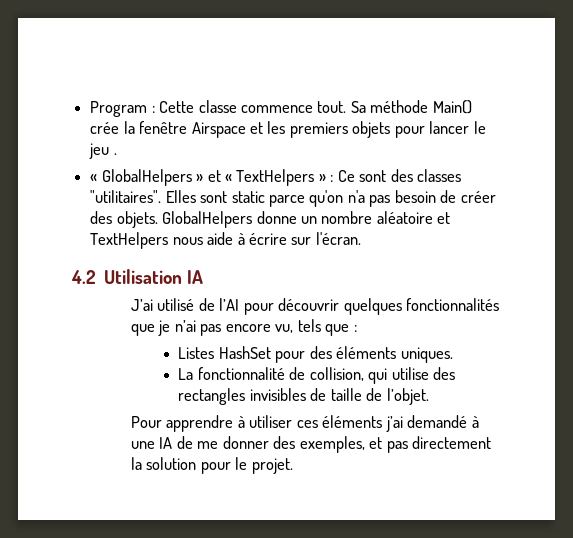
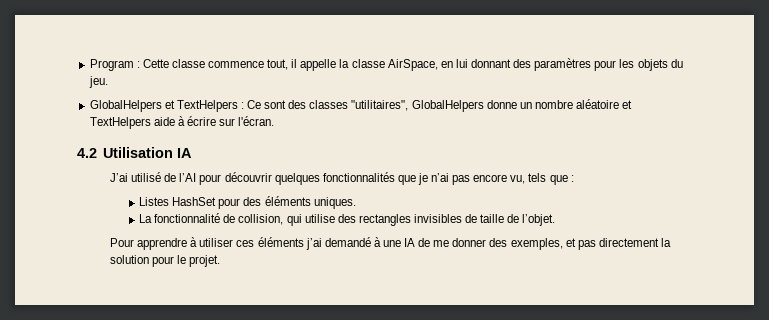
- Program : Cette classe commence tout. Sa méthode Main() crée la fenêtre Airspace et les premiers objets pour lancer le jeu .
- « GlobalHelpers » et « TextHelpers » : Ce sont des classes "utilitaires". Elles sont static parce qu'on n'a pas besoin de créer des objets. GlobalHelpers donne un nombre aléatoire et TextHelpers nous aide à écrire sur l'écran.
+ Program : Cette classe commence tout, il appelle la classe AirSpace, en lui donnant des paramètres pour les objets du jeu.
+ GlobalHelpers et TextHelpers : Ce sont des classes "utilitaires", GlobalHelpers donne un nombre aléatoire et TextHelpers aide à écrire sur l'écran.

